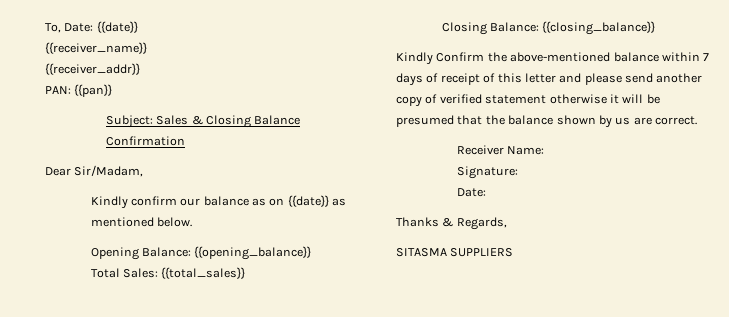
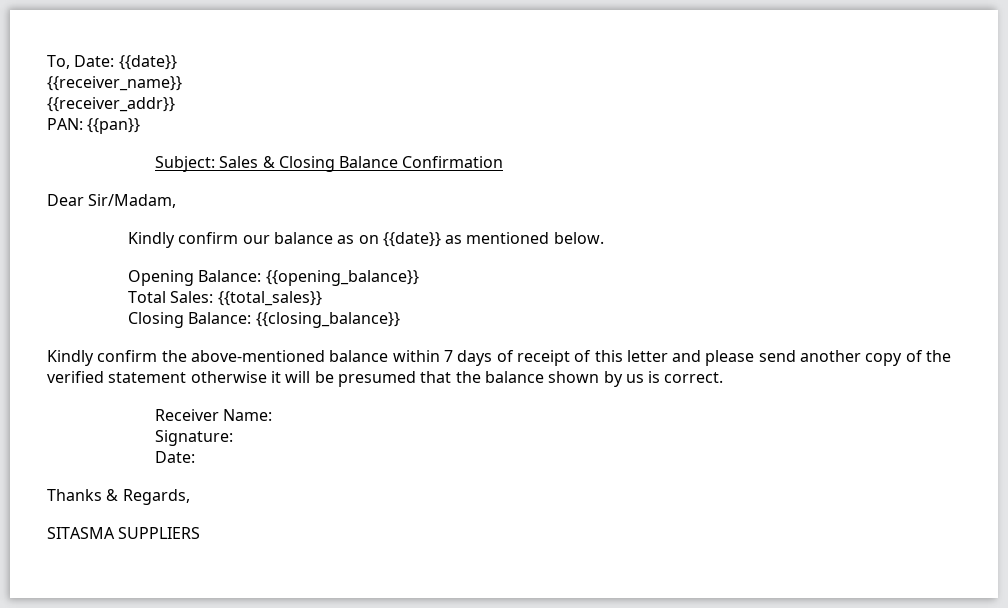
- Kindly Confirm the above-mentioned balance within 7 days of receipt of this letter and please send another copy of verified statement otherwise it will be presumed that the balance shown by us are correct.
+ Kindly confirm the above-mentioned balance within 7 days of receipt of this letter and please send another copy of the verified statement otherwise it will be presumed that the balance shown by us is correct.

